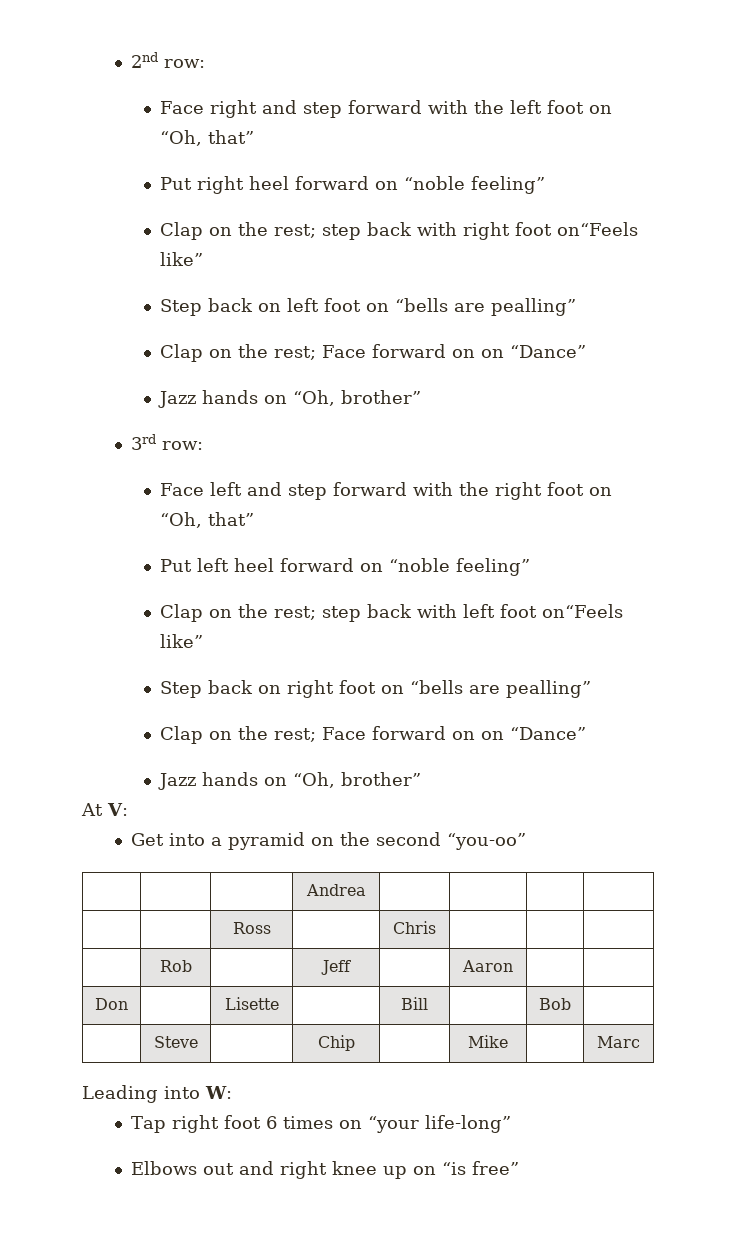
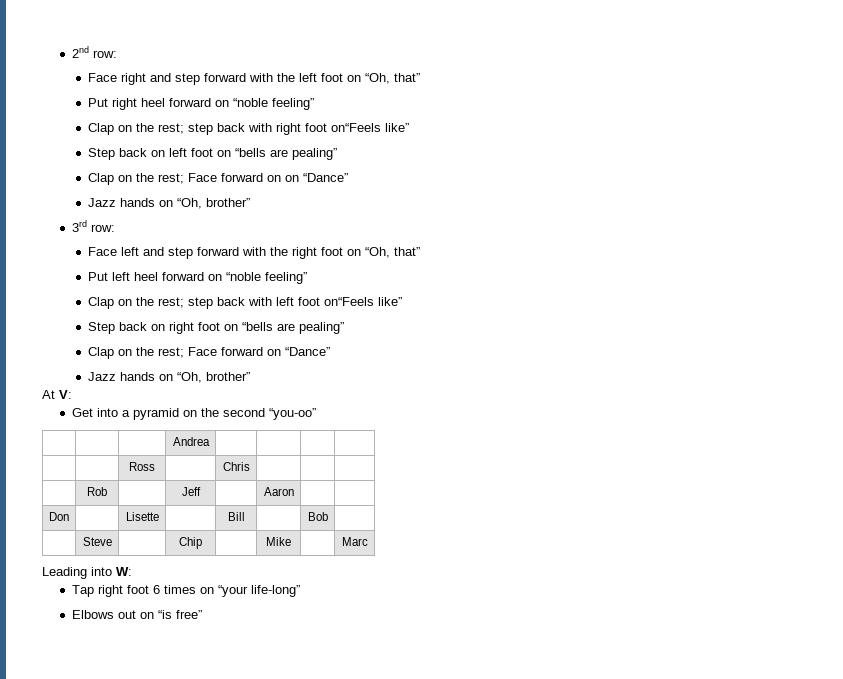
- Step back on left foot on “bells are pealling”
+ Step back on left foot on “bells are pealing”
- Step back on right foot on “bells are pealling”
- Clap on the rest; Face forward on on “Dance”
+ Step back on right foot on “bells are pealing”
+ Clap on the rest; Face forward on “Dance”
- Elbows out and right knee up on “is free”
+ Elbows out on “is free”

